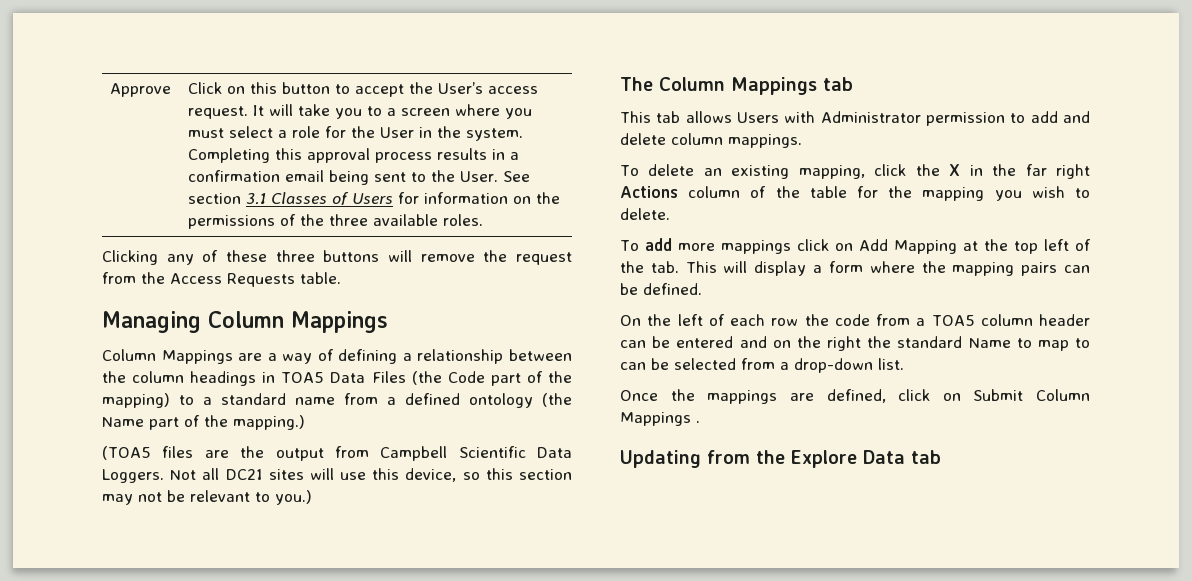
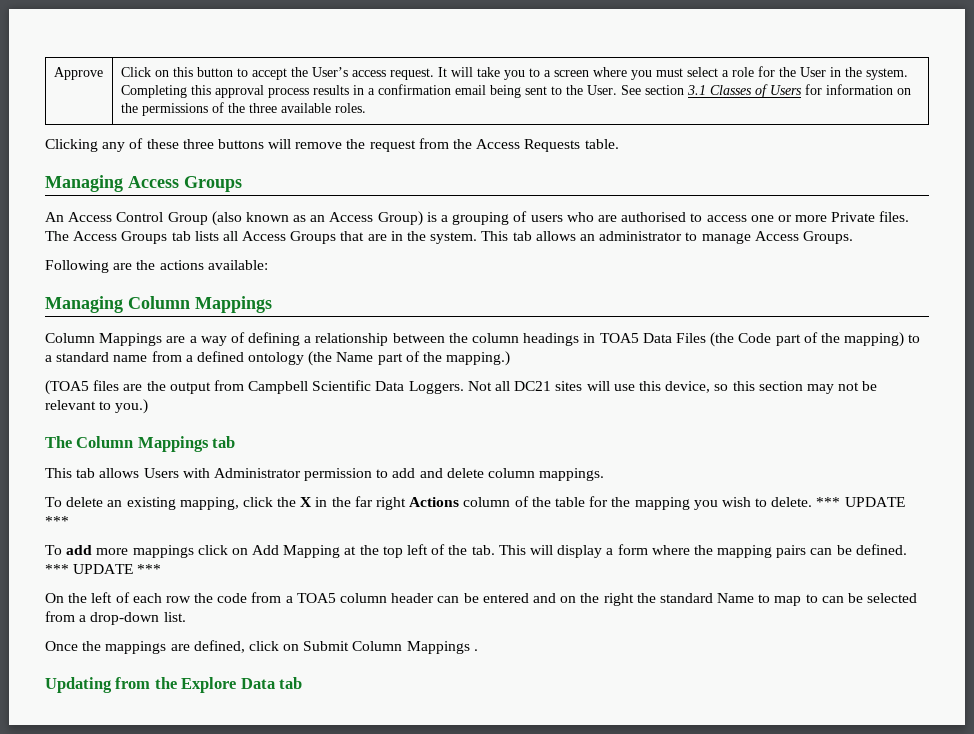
+ Managing Access Groups
+ An Access Control Group (also known as an Access Group) is a grouping of users who are authorised to access one or more Private files. The Access Groups tab lists all Access Groups that are in the system. This tab allows an administrator to manage Access Groups.
+ Following are the actions available:
- To delete an existing mapping, click the X in the far right Actions column of the table for the mapping you wish to delete.
+ To delete an existing mapping, click the X in the far right Actions column of the table for the mapping you wish to delete. *** UPDATE ***
- To add more mappings click on Add Mapping at the top left of the tab. This will display a form where the mapping pairs can be defined.
+ To add more mappings click on Add Mapping at the top left of the tab. This will display a form where the mapping pairs can be defined. *** UPDATE ***

